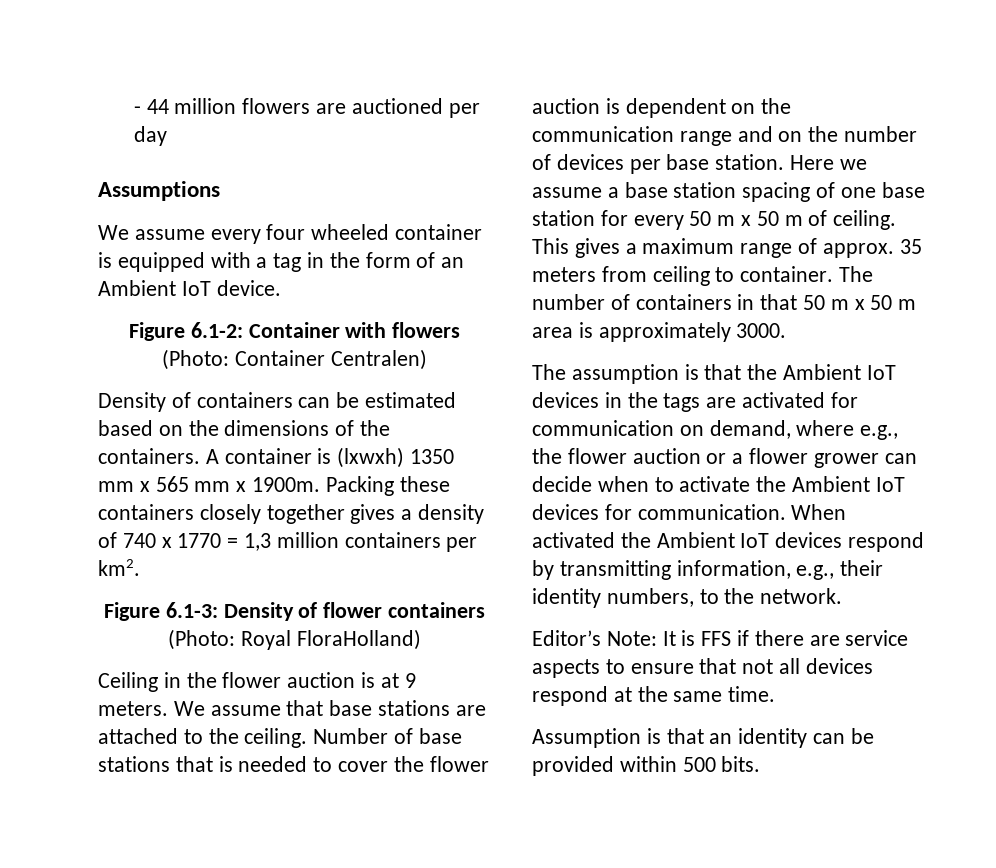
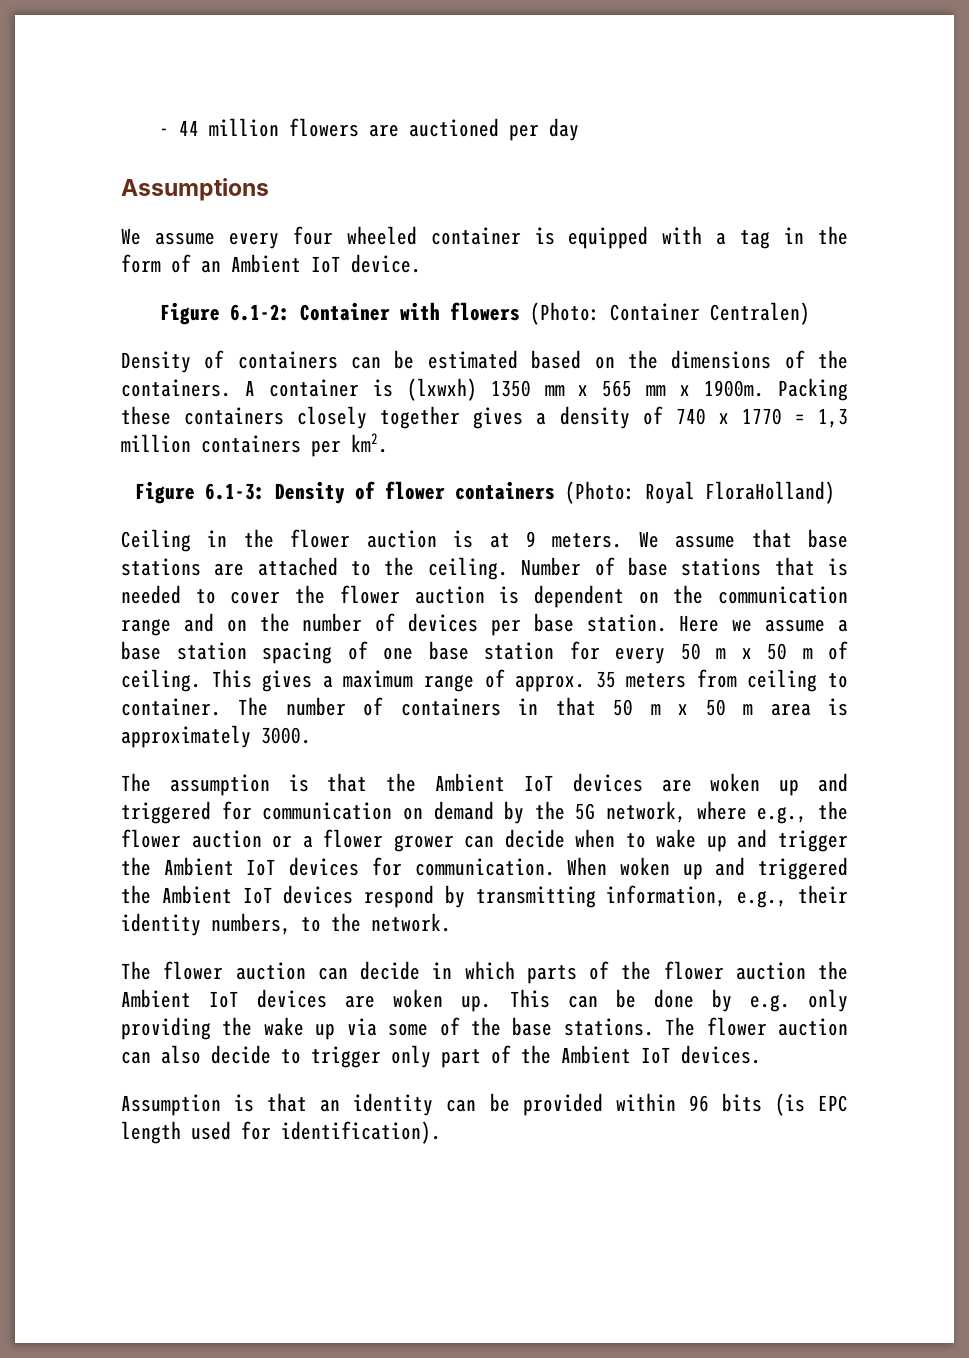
- The assumption is that the Ambient IoT devices in the tags are activated for communication on demand, where e.g., the flower auction or a flower grower can decide when to activate the Ambient IoT devices for communication.
+ The assumption is that the Ambient IoT devices are woken up and triggered for communication on demand by the 5G network, where e.g., the flower auction or a flower grower can decide when to wake up and trigger the Ambient IoT devices for communication.
- When activated the Ambient IoT devices respond by transmitting information, e.g., their identity numbers, to the network.
+ When woken up and triggered the Ambient IoT devices respond by transmitting information, e.g., their identity numbers, to the network.
- Editor’s Note: It is FFS if there are service aspects to ensure that not all devices respond at the same time.
+ The flower auction can decide in which parts of the flower auction the Ambient IoT devices are woken up. This can be done by e.g. only providing the wake up via some of the base stations. The flower auction can also decide to trigger only part of the Ambient IoT devices.
- Assumption is that an identity can be provided within 500 bits.
+ Assumption is that an identity can be provided within 96 bits (is EPC length used for identification).

